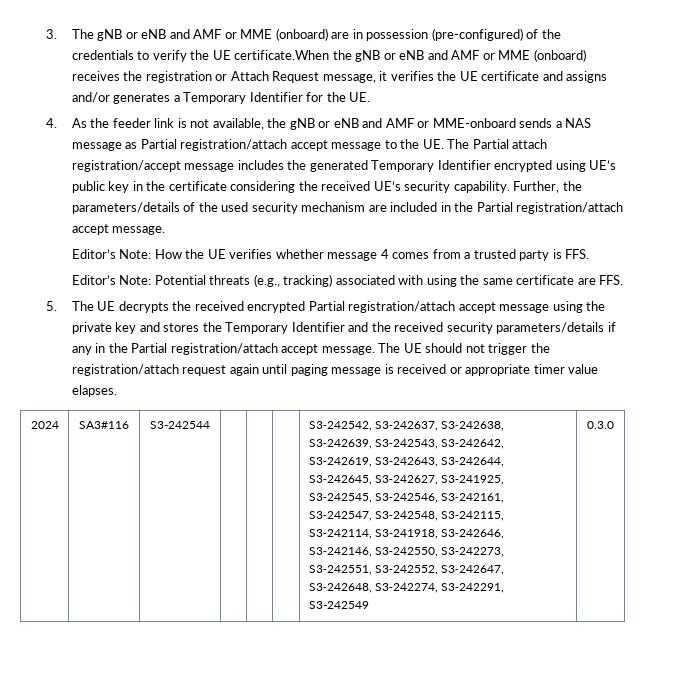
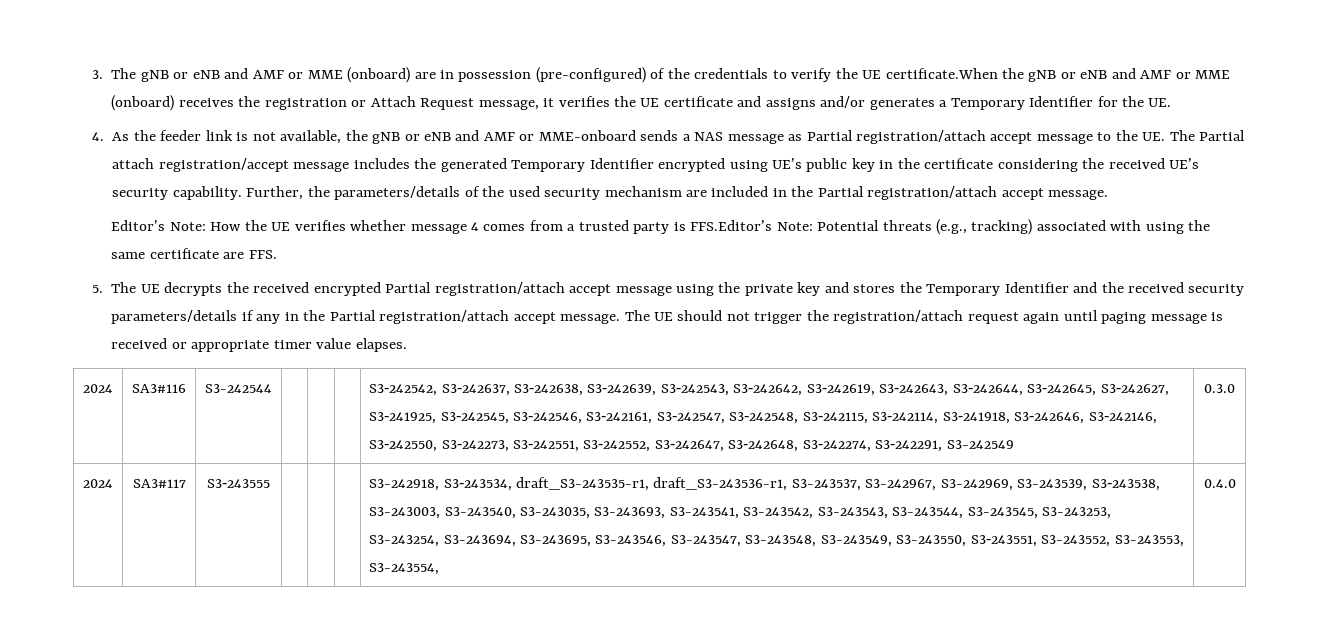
- Editor’s Note: How the UE verifies whether message 4 comes from a trusted party is FFS.
- Editor’s Note: Potential threats (e.g., tracking) associated with using the same certificate are FFS.
+ Editor’s Note: How the UE verifies whether message 4 comes from a trusted party is FFS.Editor’s Note: Potential threats (e.g., tracking) associated with using the same certificate are FFS.
+ 2024 | SA3#117 | S3‑243555 | | | | S3-242918, S3‑243534, draft_S3-243535-r1, draft_S3-243536-r1, S3-243537, S3-242967, S3-242969, S3-243539, S3‑243538, S3-243003, S3-243540, S3-243035, S3-243693, S3-243541, S3-243542, S3-243543, S3-243544, S3-243545, S3-243253, S3-243254, S3-243694, S3-243695, S3-243546, S3-243547, S3-243548, S3-243549, S3-243550, S3‑243551, S3-243552, S3-243553, S3-243554, | 0.4.0

